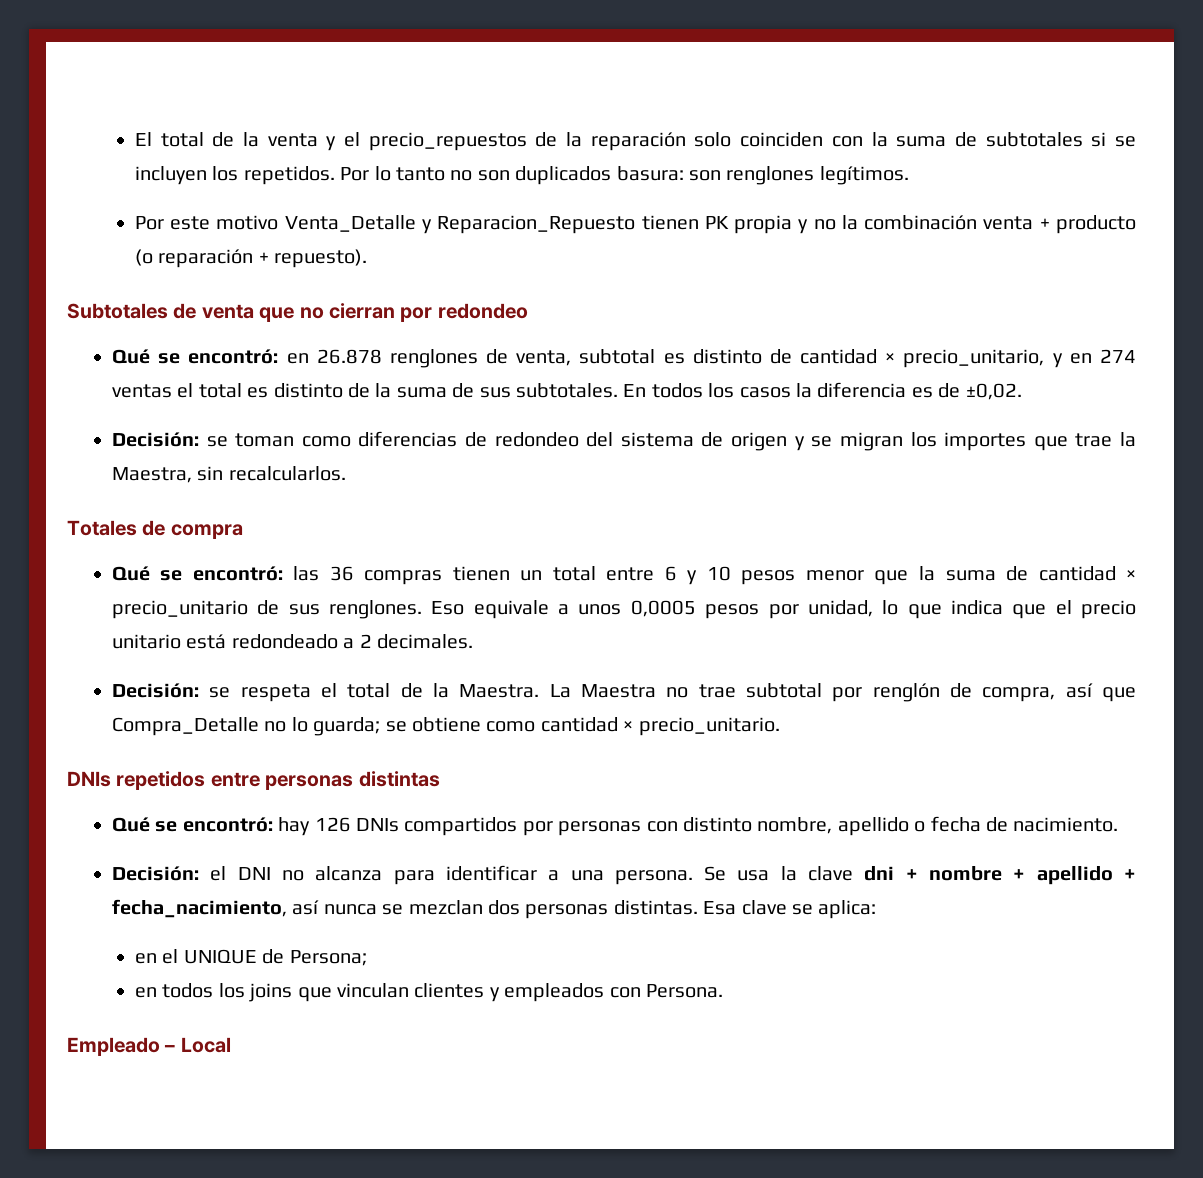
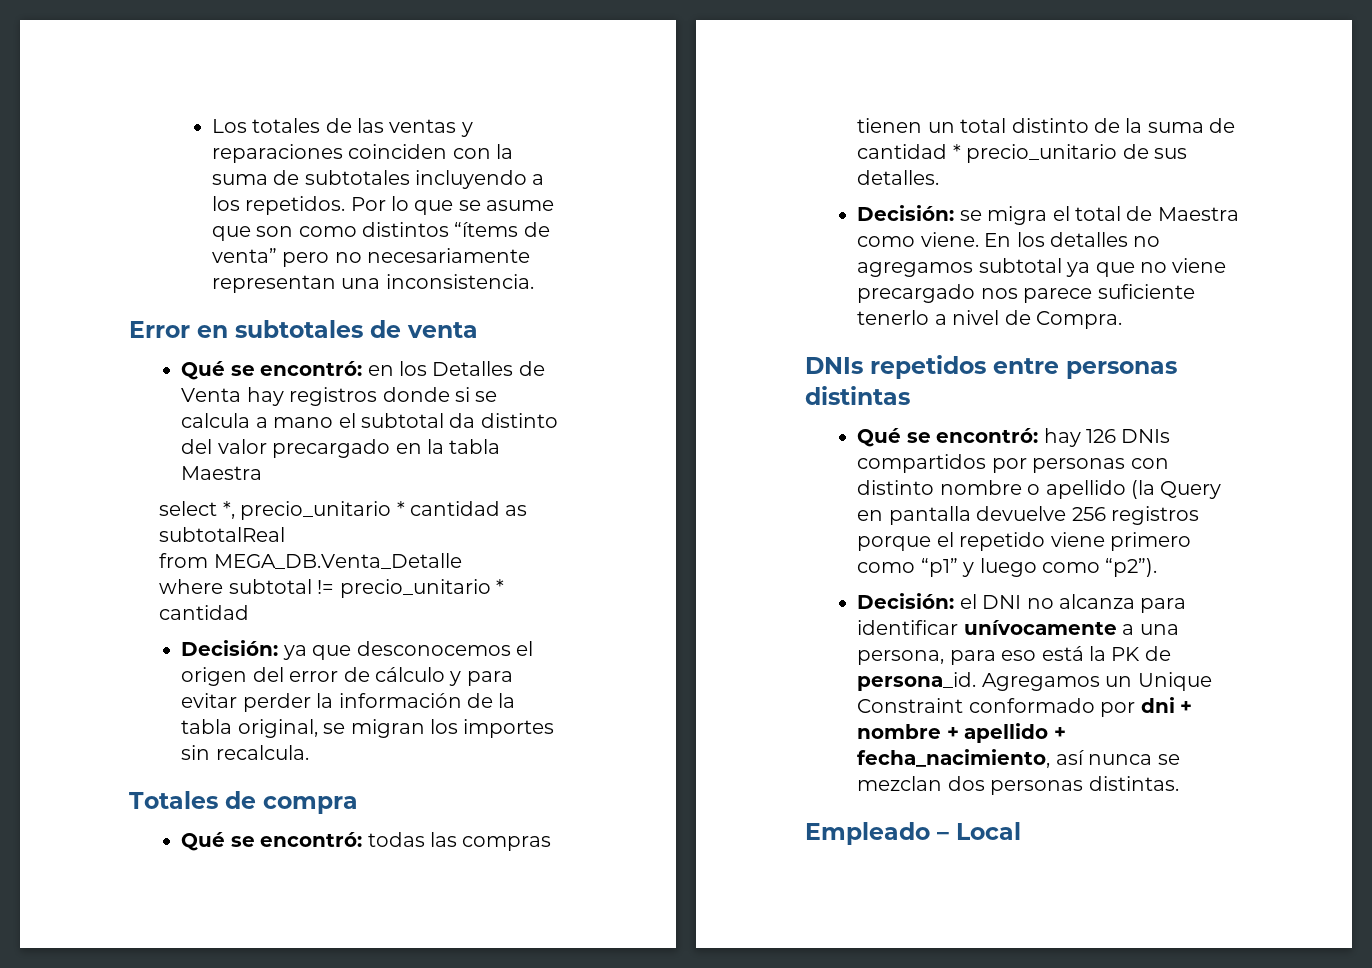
- El total de la venta y el precio_repuestos de la reparación solo coinciden con la suma de subtotales si se incluyen los repetidos.
+ Los totales de las ventas y reparaciones coinciden con la suma de subtotales incluyendo a los repetidos.
- Por lo tanto no son duplicados basura: son renglones legítimos.
- Por este motivo Venta_Detalle y Reparacion_Repuesto tienen PK propia y no la combinación venta + producto (o reparación + repuesto).
- Subtotales de venta que no cierran por redondeo
- Qué se encontró: en 26.878 renglones de venta, subtotal es distinto de cantidad × precio_unitario, y en 274 ventas el total es distinto de la suma de sus subtotales. En todos los casos la diferencia es de ±0,02.
- Decisión: se toman como diferencias de redondeo del sistema de origen y se migran los importes que trae la Maestra, sin recalcularlos.
+ Por lo que se asume que son como distintos “ítems de venta” pero no necesariamente representan una inconsistencia.
+ Error en subtotales de venta
+ Qué se encontró: en los Detalles de Venta hay registros donde si se calcula a mano el subtotal da distinto del valor precargado en la tabla Maestra
+ select *, precio_unitario * cantidad as subtotalReal
+ from MEGA_DB.Venta_Detalle
+ where subtotal != precio_unitario * cantidad
+ Decisión: ya que desconocemos el origen del error de cálculo y para evitar perder la información de la tabla original, se migran los importes sin recalcula.
- Qué se encontró: las 36 compras tienen un total entre 6 y 10 pesos menor que la suma de cantidad × precio_unitario de sus renglones. Eso equivale a unos 0,0005 pesos por unidad, lo que indica que el precio unitario está redondeado a 2 decimales.
- Decisión: se respeta el total de la Maestra. La Maestra no trae subtotal por renglón de compra, así que Compra_Detalle no lo guarda; se obtiene como cantidad × precio_unitario.
+ Qué se encontró: todas las compras tienen un total distinto de la suma de cantidad * precio_unitario de sus detalles.
+ Decisión: se migra el total de Maestra como viene. En los detalles no agregamos subtotal ya que no viene precargado nos parece suficiente tenerlo a nivel de Compra.
- Qué se encontró: hay 126 DNIs compartidos por personas con distinto nombre, apellido o fecha de nacimiento.
+ Qué se encontró: hay 126 DNIs compartidos por personas con distinto nombre o apellido (la Query en pantalla devuelve 256 registros porque el repetido viene primero como “p1” y luego como “p2”).
- Decisión: el DNI no alcanza para identificar a una persona. Se usa la clave dni + nombre + apellido + fecha_nacimiento, así nunca se mezclan dos personas distintas. Esa clave se aplica:
- en el UNIQUE de Persona;
- en todos los joins que vinculan clientes y empleados con Persona.
+ Decisión: el DNI no alcanza para identificar unívocamente a una persona, para eso está la PK de persona_id. Agregamos un Unique Constraint conformado por dni + nombre + apellido + fecha_nacimiento, así nunca se mezclan dos personas distintas.

